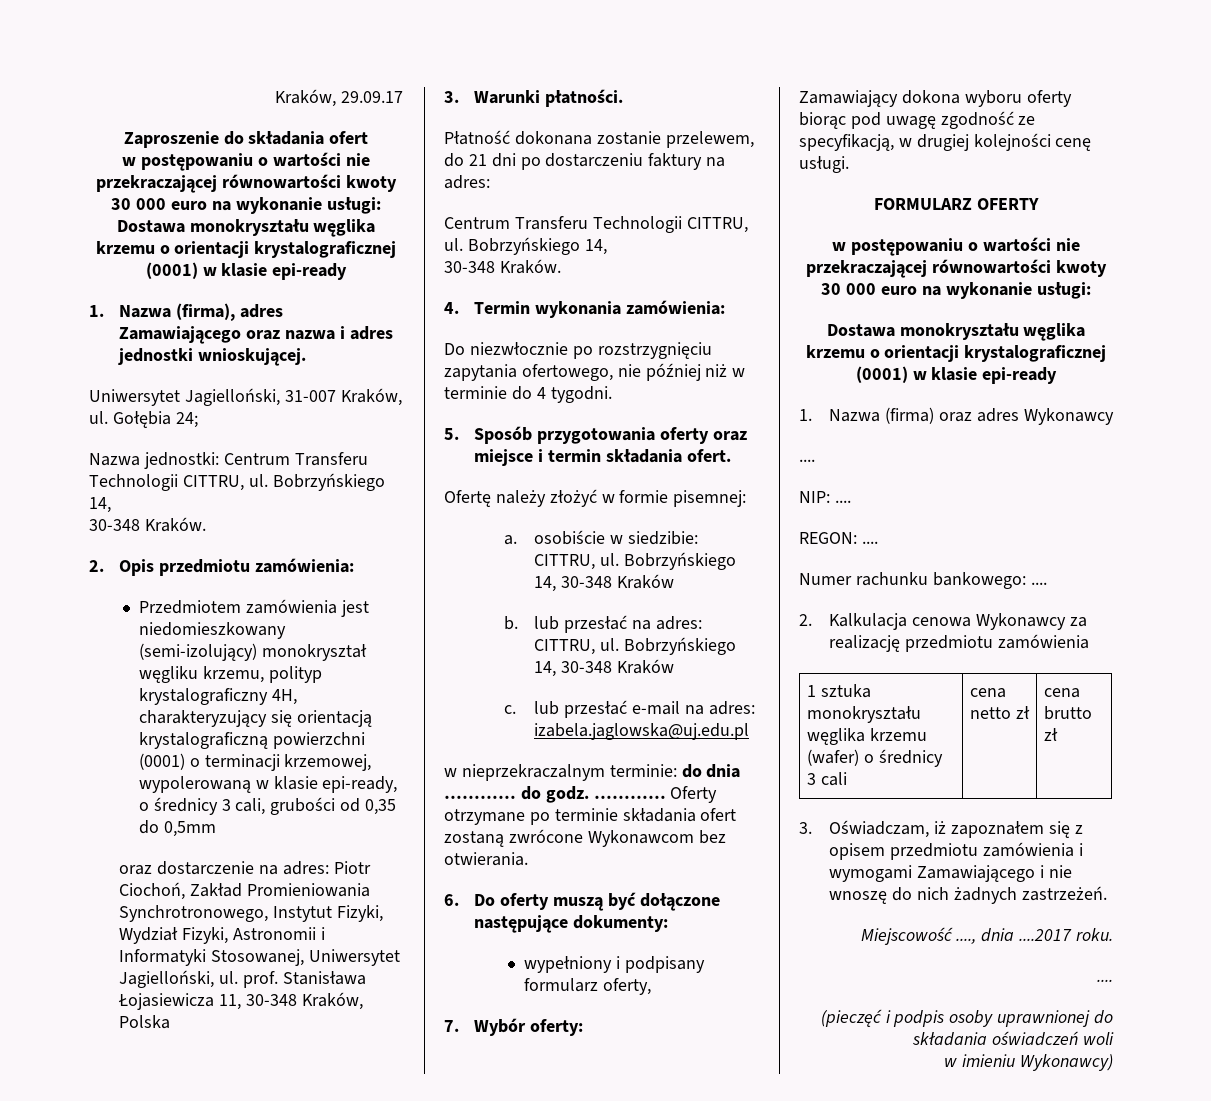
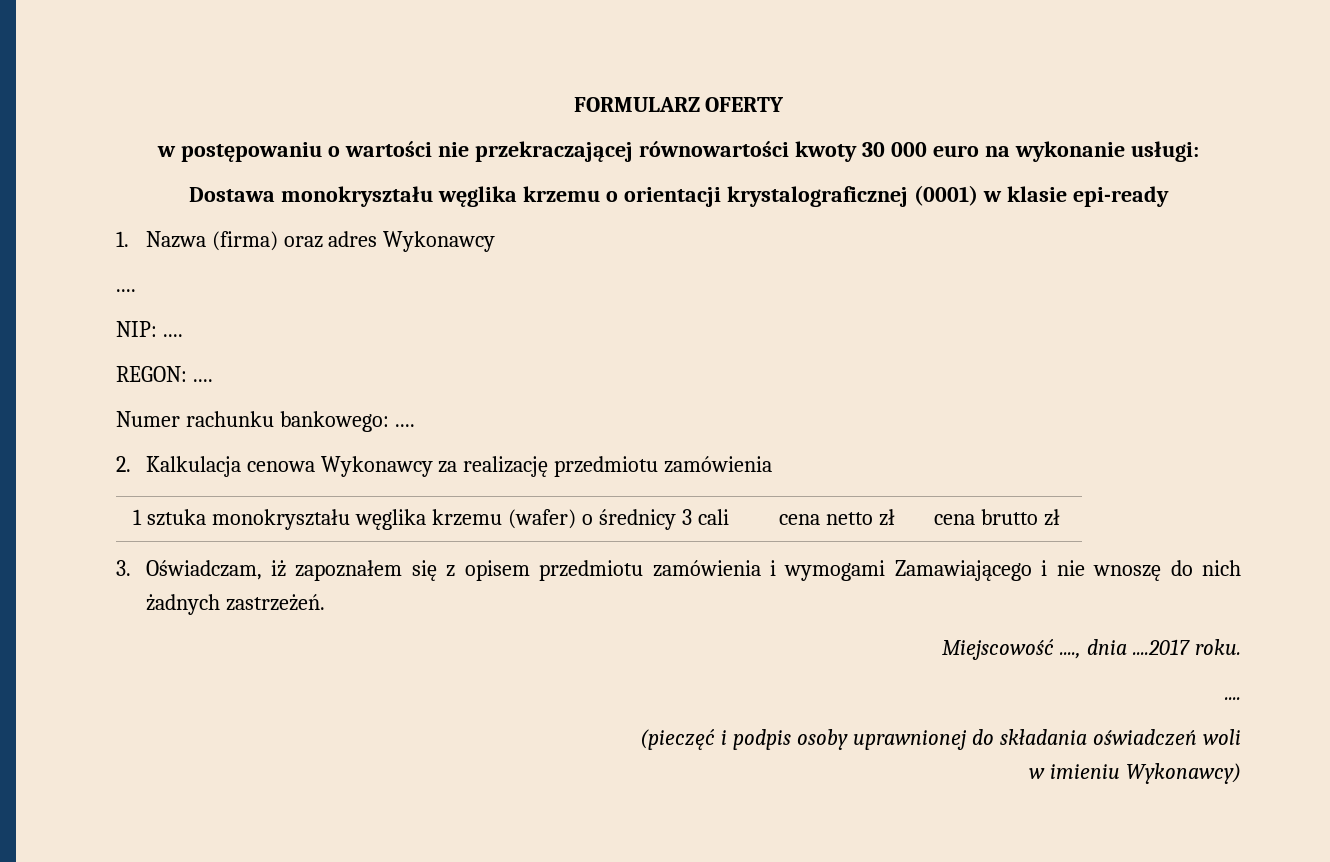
- Kraków, 29.09.17
- Zaproszenie do składania ofert
- w postępowaniu o wartości nie przekraczającej równowartości kwoty 30 000 euro na wykonanie usługi: Dostawa monokryształu węglika krzemu o orientacji krystalograficznej (0001) w klasie epi-ready
- 1. Nazwa (firma), adres Zamawiającego oraz nazwa i adres jednostki wnioskującej.
- Uniwersytet Jagielloński, 31-007 Kraków, ul. Gołębia 24;
- Nazwa jednostki: Centrum Transferu Technologii CITTRU, ul. Bobrzyńskiego 14,
- 30-348 Kraków.
- 2. Opis przedmiotu zamówienia:
- Przedmiotem zamówienia jest niedomieszkowany (semi-izolujący) monokryształ węgliku krzemu, polityp krystalograficzny 4H, charakteryzujący się orientacją krystalograficzną powierzchni (0001) o terminacji krzemowej, wypolerowaną w klasie epi-ready, o średnicy 3 cali, grubości od 0,35 do 0,5mm
- oraz dostarczenie na adres: Piotr Ciochoń, Zakład Promieniowania Synchrotronowego, Instytut Fizyki, Wydział Fizyki, Astronomii i Informatyki Stosowanej, Uniwersytet Jagielloński, ul. prof. Stanisława Łojasiewicza 11, 30-348 Kraków, Polska
- 3. Warunki płatności.
- Płatność dokonana zostanie przelewem, do 21 dni po dostarczeniu faktury na adres:
- Centrum Transferu Technologii CITTRU, ul. Bobrzyńskiego 14,
- 30-348 Kraków.
- 4. Termin wykonania zamówienia:
- Do niezwłocznie po rozstrzygnięciu zapytania ofertowego, nie później niż w terminie do 4 tygodni.
- 5. Sposób przygotowania oferty oraz miejsce i termin składania ofert.
- Ofertę należy złożyć w formie pisemnej:
- a. osobiście w siedzibie: CITTRU, ul. Bobrzyńskiego 14, 30-348 Kraków
- b. lub przesłać na adres: CITTRU, ul. Bobrzyńskiego 14, 30-348 Kraków
- c. lub przesłać e-mail na adres: izabela.jaglowska@uj.edu.pl
- w nieprzekraczalnym terminie: do dnia ………… do godz. ………… Oferty otrzymane po terminie składania ofert zostaną zwrócone Wykonawcom bez otwierania.
- 6. Do oferty muszą być dołączone następujące dokumenty:
- wypełniony i podpisany formularz oferty,
- 7. Wybór oferty:
- Zamawiający dokona wyboru oferty biorąc pod uwagę zgodność ze specyfikacją, w drugiej kolejności cenę usługi.

